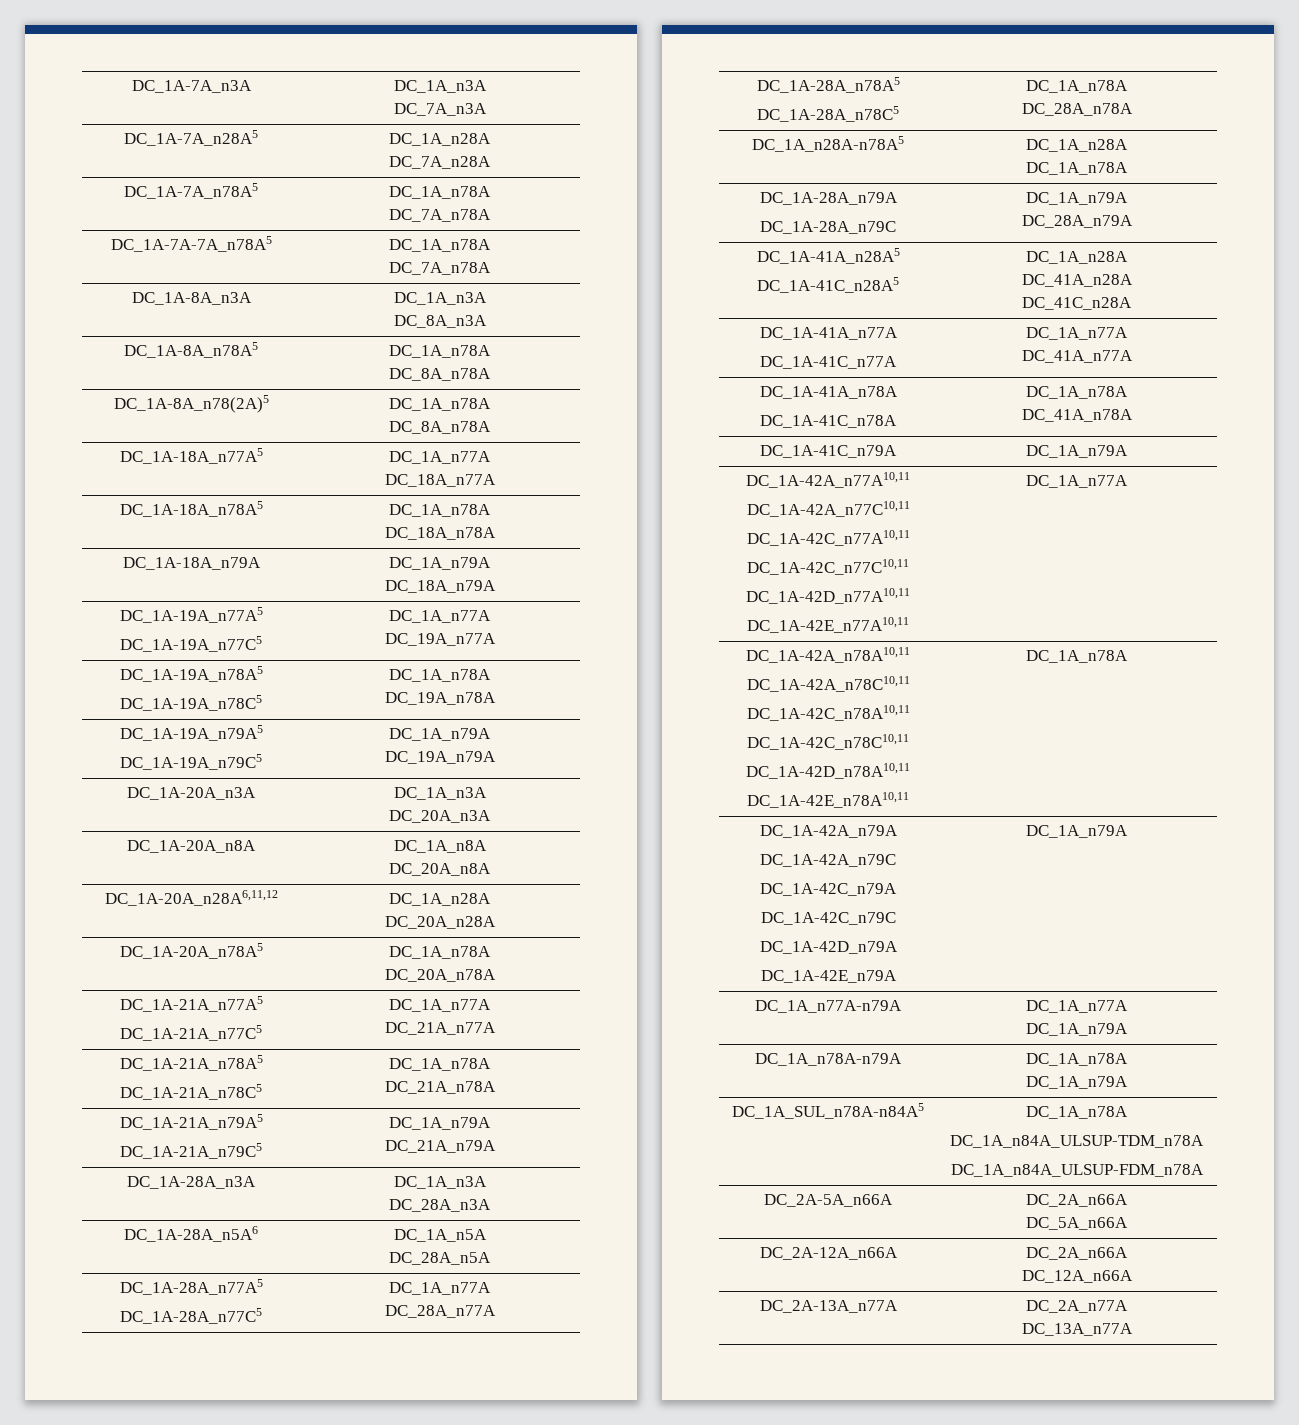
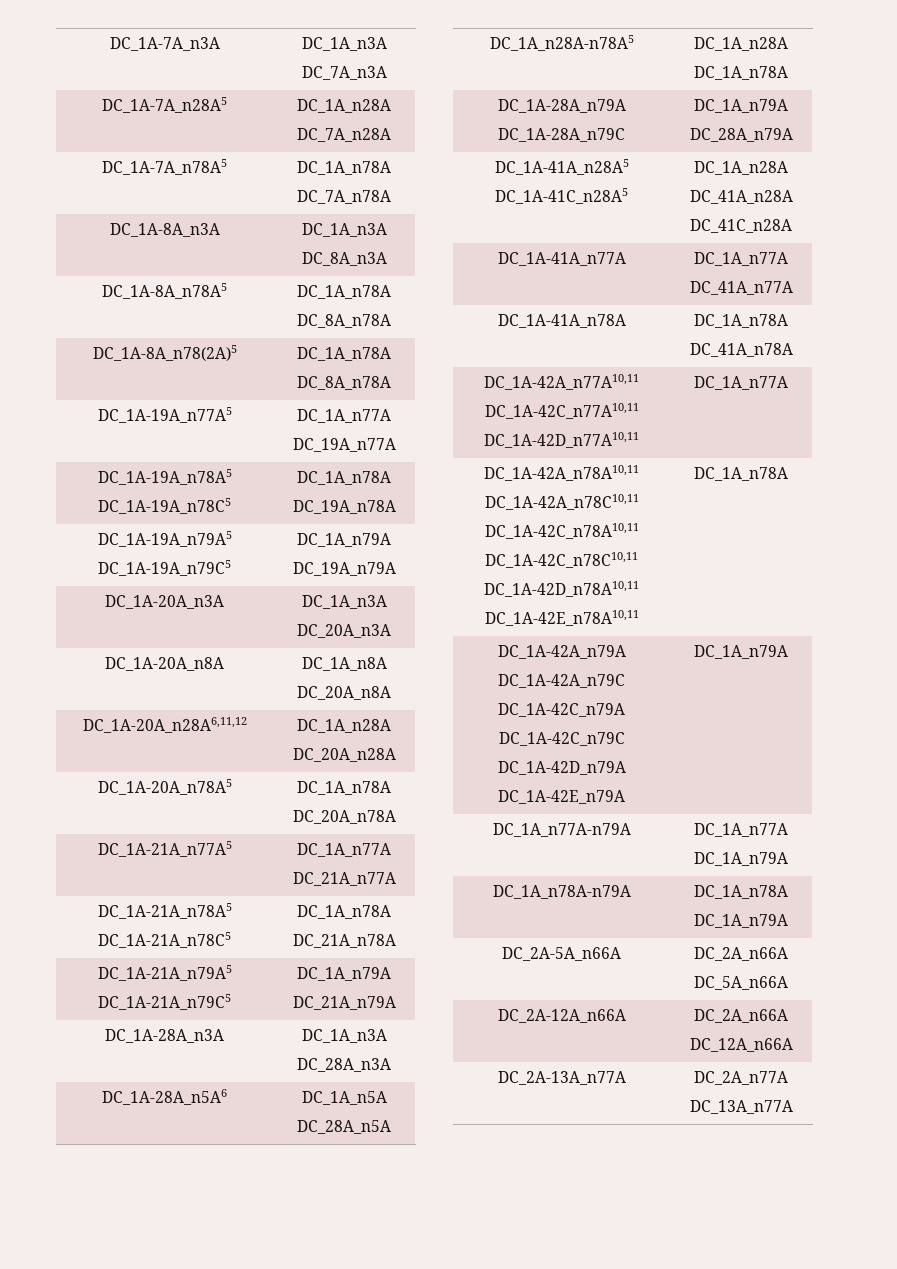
- DC_1A-7A-7A_n78A5 | DC_1A_n78A
- DC_7A_n78A
- DC_1A-18A_n77A5 | DC_1A_n77A
- DC_18A_n77A
- DC_1A-18A_n78A5 | DC_1A_n78A
- DC_18A_n78A
- DC_1A-18A_n79A | DC_1A_n79A
- DC_18A_n79A
- DC_1A-19A_n77A5
- DC_1A-19A_n77C5 | DC_1A_n77A
+ DC_1A-19A_n77A5 | DC_1A_n77A
- DC_1A-21A_n77A5
- DC_1A-21A_n77C5 | DC_1A_n77A
+ DC_1A-21A_n77A5 | DC_1A_n77A
- DC_1A-28A_n77A5
- DC_1A-28A_n77C5 | DC_1A_n77A
- DC_28A_n77A
- DC_1A-28A_n78A5
- DC_1A-28A_n78C5 | DC_1A_n78A
- DC_28A_n78A
- DC_1A-41A_n77A
- DC_1A-41C_n77A | DC_1A_n77A
+ DC_1A-41A_n77A | DC_1A_n77A
- DC_1A-41A_n78A
- DC_1A-41C_n78A | DC_1A_n78A
+ DC_1A-41A_n78A | DC_1A_n78A
- DC_1A-41C_n79A | DC_1A_n79A
  DC_1A-42A_n77A10,11
- DC_1A-42A_n77C10,11
  DC_1A-42C_n77A10,11
- DC_1A-42C_n77C10,11
- DC_1A-42D_n77A10,11
- DC_1A-42E_n77A10,11 | DC_1A_n77A
+ DC_1A-42D_n77A10,11 | DC_1A_n77A
- DC_1A_SUL_n78A-n84A5 | DC_1A_n78A
- DC_1A_n84A_ULSUP-TDM_n78A
- DC_1A_n84A_ULSUP-FDM_n78A

